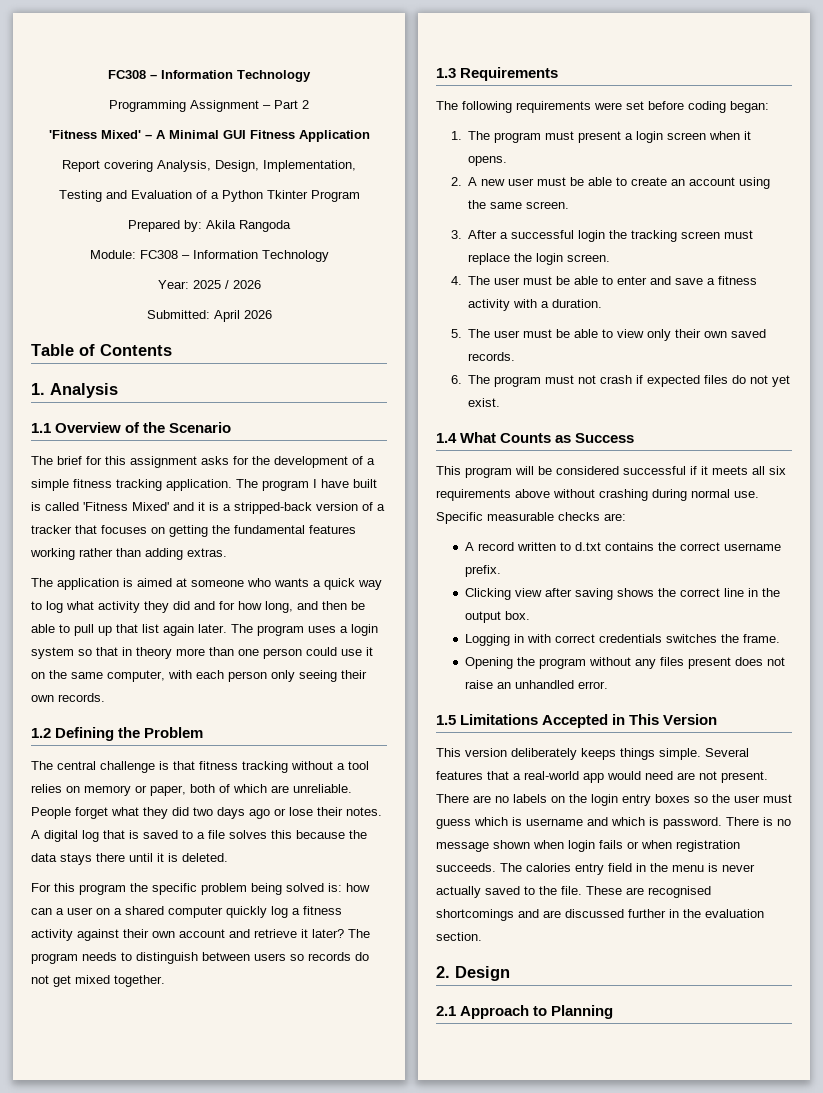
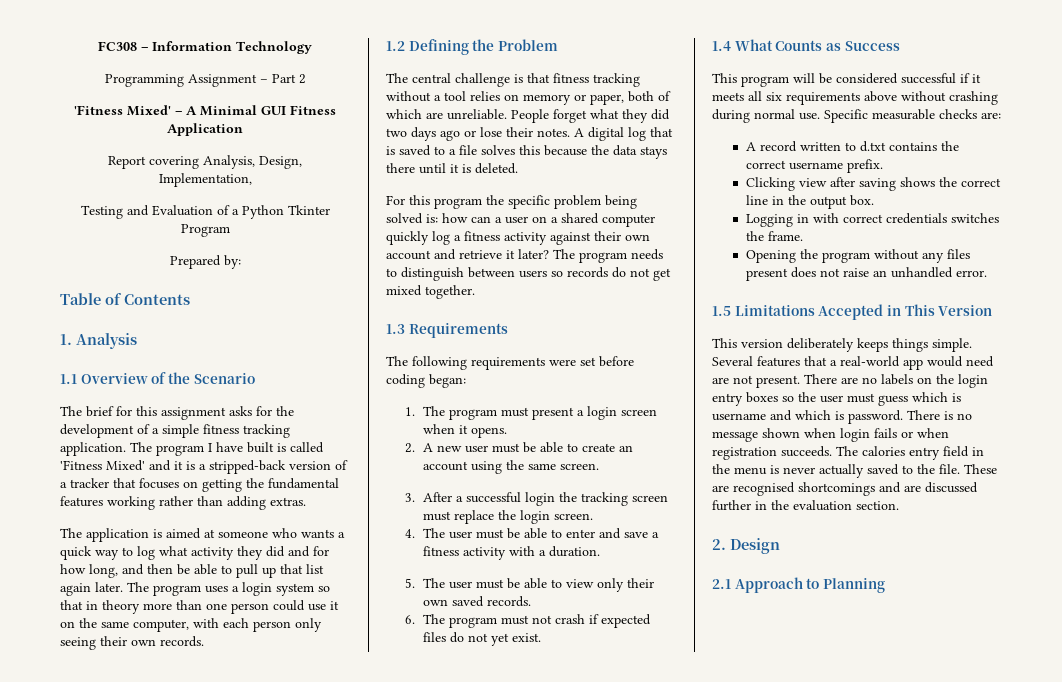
- Prepared by: Akila Rangoda
- Module: FC308 – Information Technology
- Year: 2025 / 2026
- Submitted: April 2026
+ Prepared by:

